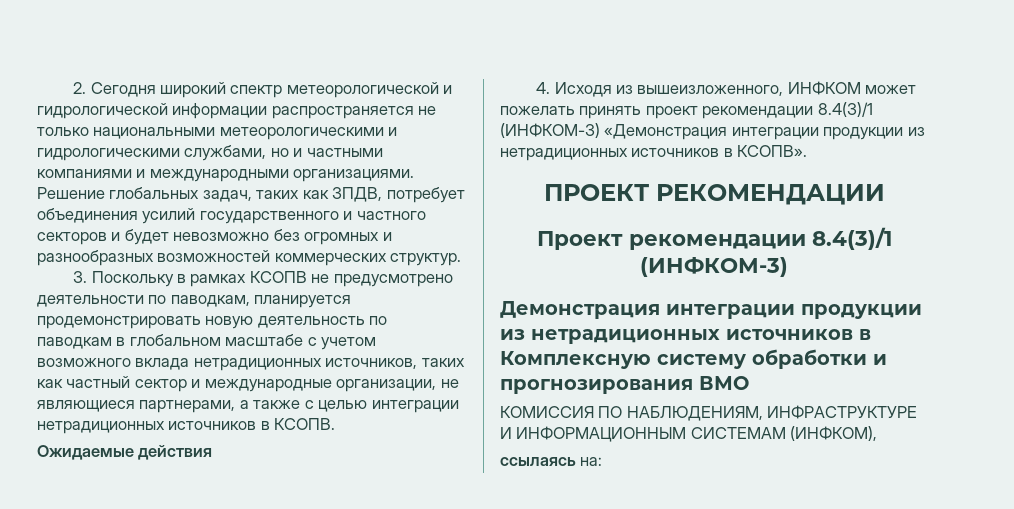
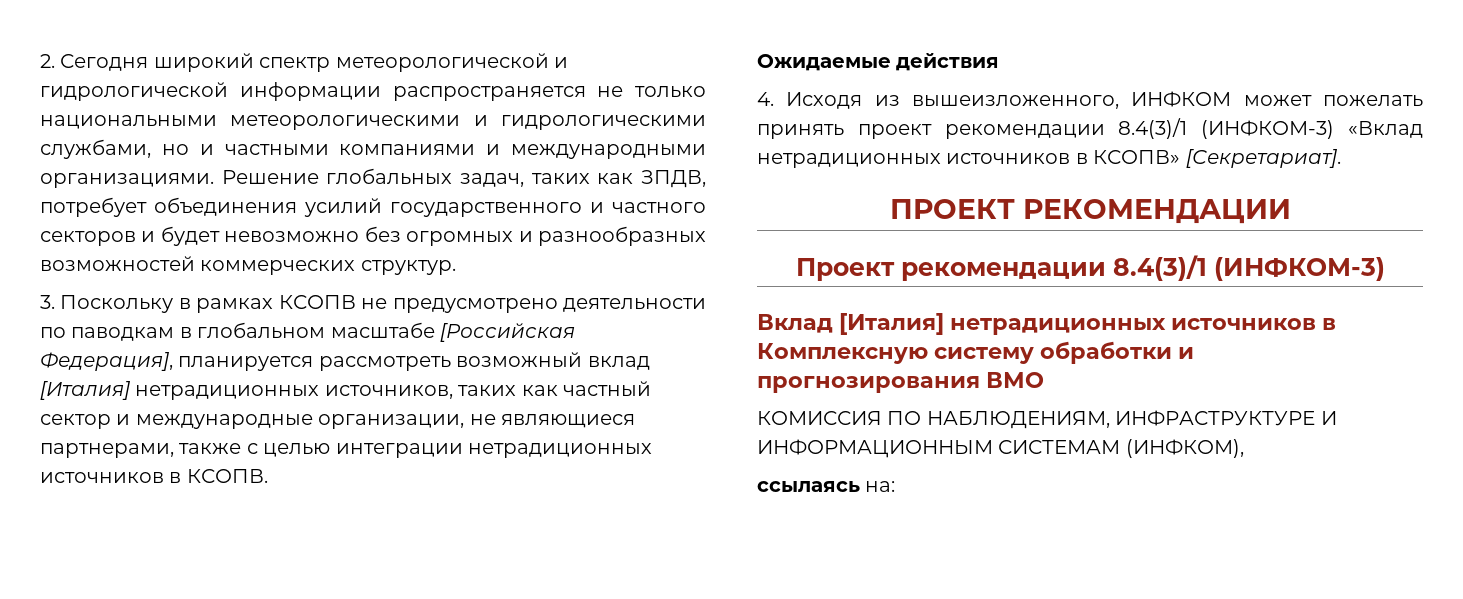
- 3. Поскольку в рамках КСОПВ не предусмотрено деятельности по паводкам, планируется продемонстрировать новую деятельность по паводкам в глобальном масштабе с учетом возможного вклада нетрадиционных источников, таких как частный сектор и международные организации, не являющиеся партнерами, а также с целью интеграции нетрадиционных источников в КСОПВ.
+ 3. Поскольку в рамках КСОПВ не предусмотрено деятельности по паводкам в глобальном масштабе [Российская Федерация], планируется рассмотреть возможный вклад [Италия] нетрадиционных источников, таких как частный сектор и международные организации, не являющиеся партнерами, также с целью интеграции нетрадиционных источников в КСОПВ.
- 4. Исходя из вышеизложенного, ИНФКОМ может пожелать принять проект рекомендации 8.4(3)/1 (ИНФКОМ-3) «Демонстрация интеграции продукции из нетрадиционных источников в КСОПВ».
+ 4. Исходя из вышеизложенного, ИНФКОМ может пожелать принять проект рекомендации 8.4(3)/1 (ИНФКОМ-3) «Вклад нетрадиционных источников в КСОПВ» [Секретариат].
- Демонстрация интеграции продукции из нетрадиционных источников в Комплексную систему обработки и прогнозирования ВМО
+ Вклад [Италия] нетрадиционных источников в Комплексную систему обработки и прогнозирования ВМО

